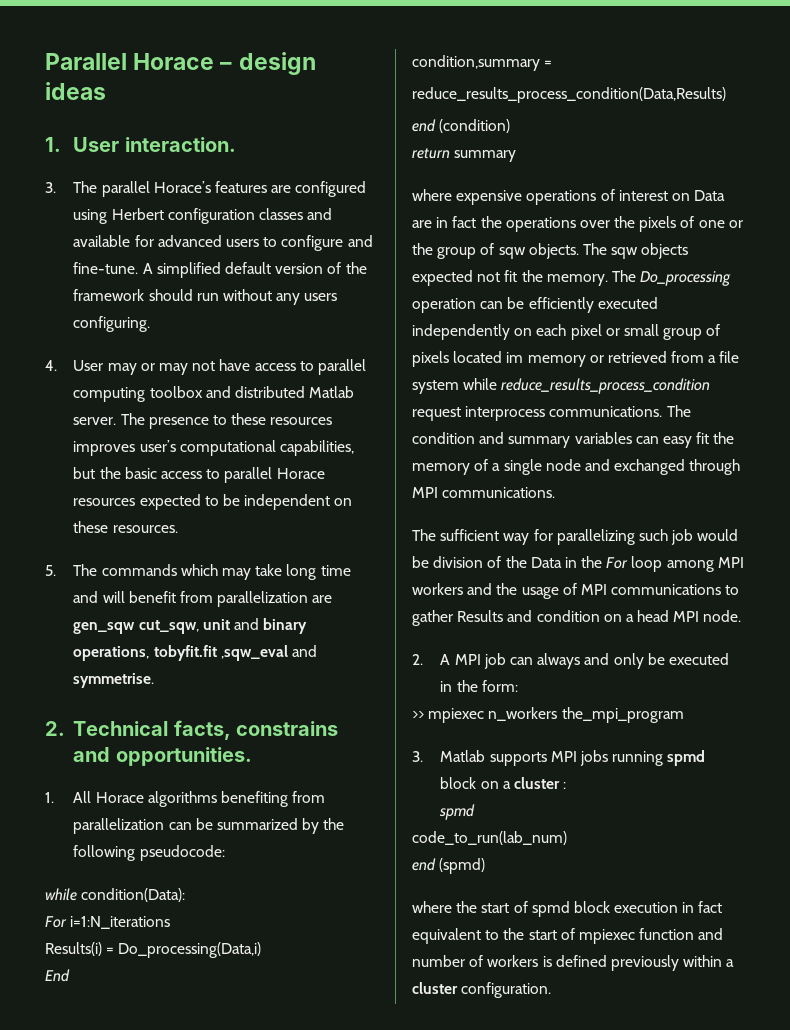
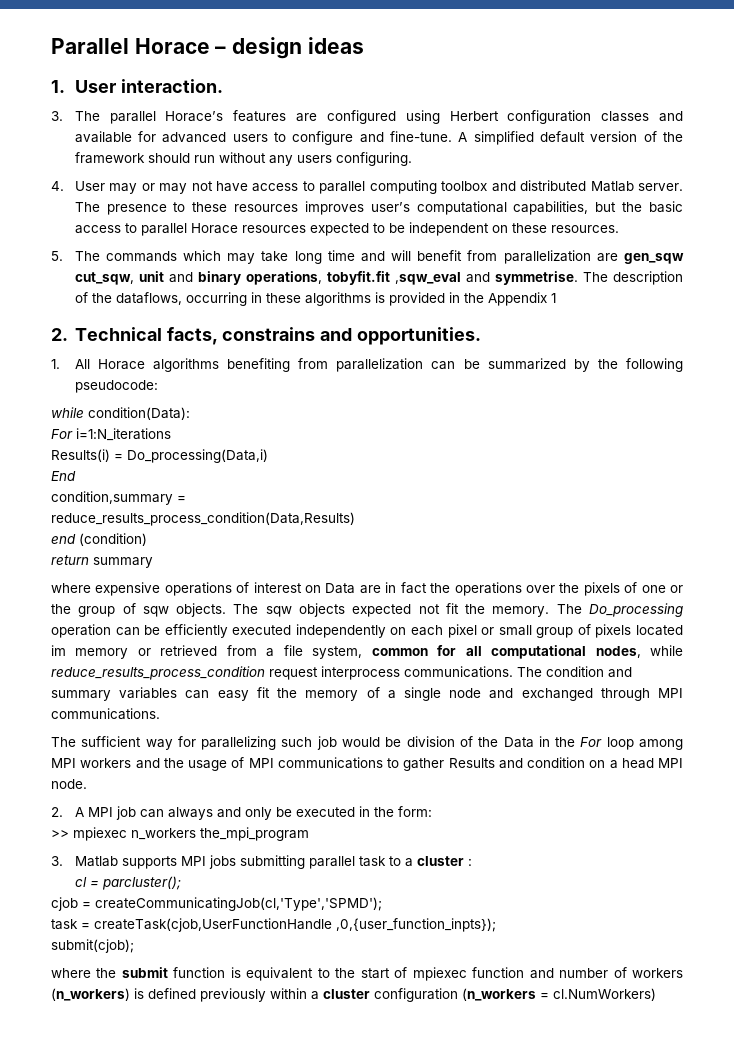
+ The description of the dataflows, occurring in these algorithms is provided in the Appendix 1
- The Do_processing operation can be efficiently executed independently on each pixel or small group of pixels located im memory or retrieved from a file system while reduce_results_process_condition request interprocess communications.
+ The Do_processing operation can be efficiently executed independently on each pixel or small group of pixels located im memory or retrieved from a file system, common for all computational nodes, while reduce_results_process_condition request interprocess communications.
- 3. Matlab supports MPI jobs running spmd block on a cluster :
- spmd
- code_to_run(lab_num)
- end (spmd)
- where the start of spmd block execution in fact equivalent to the start of mpiexec function and number of workers is defined previously within a cluster configuration.
+ 3. Matlab supports MPI jobs submitting parallel task to a cluster :
+ cl = parcluster();
+ cjob = createCommunicatingJob(cl,'Type','SPMD');
+ task = createTask(cjob,UserFunctionHandle ,0,{user_function_inpts});
+ submit(cjob);
+ where the submit function is equivalent to the start of mpiexec function and number of workers (n_workers) is defined previously within a cluster configuration (n_workers = cl.NumWorkers)

